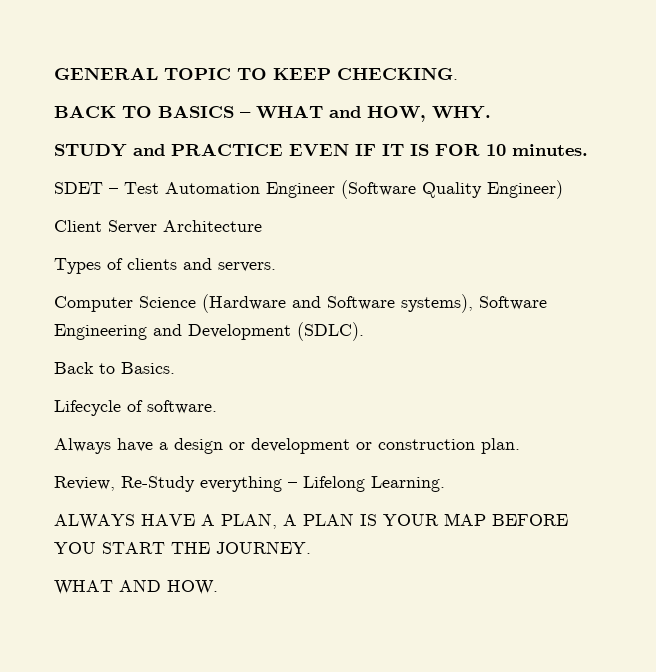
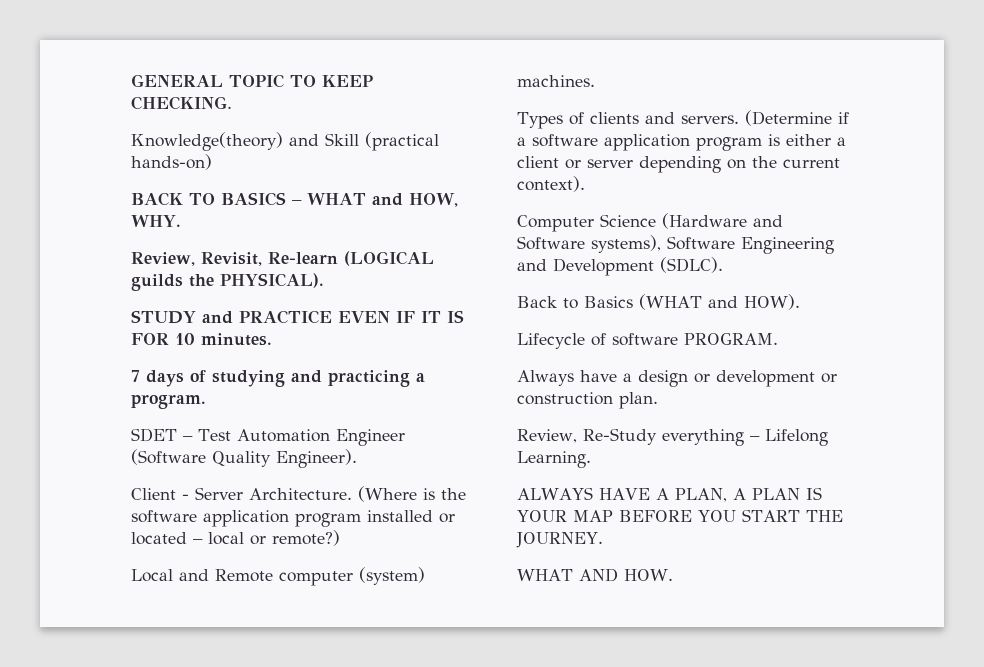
+ Knowledge(theory) and Skill (practical hands-on)
+ Review, Revisit, Re-learn (LOGICAL guilds the PHYSICAL).
+ 7 days of studying and practicing a program.
- SDET – Test Automation Engineer (Software Quality Engineer)
+ SDET – Test Automation Engineer (Software Quality Engineer).
- Client Server Architecture
+ Client - Server Architecture. (Where is the software application program installed or located – local or remote?)
+ Local and Remote computer (system) machines.
+ (Determine if a software application program is either a client or server depending on the current context).
- Back to Basics.
+ Back to Basics (WHAT and HOW).
- Lifecycle of software.
+ Lifecycle of software PROGRAM.

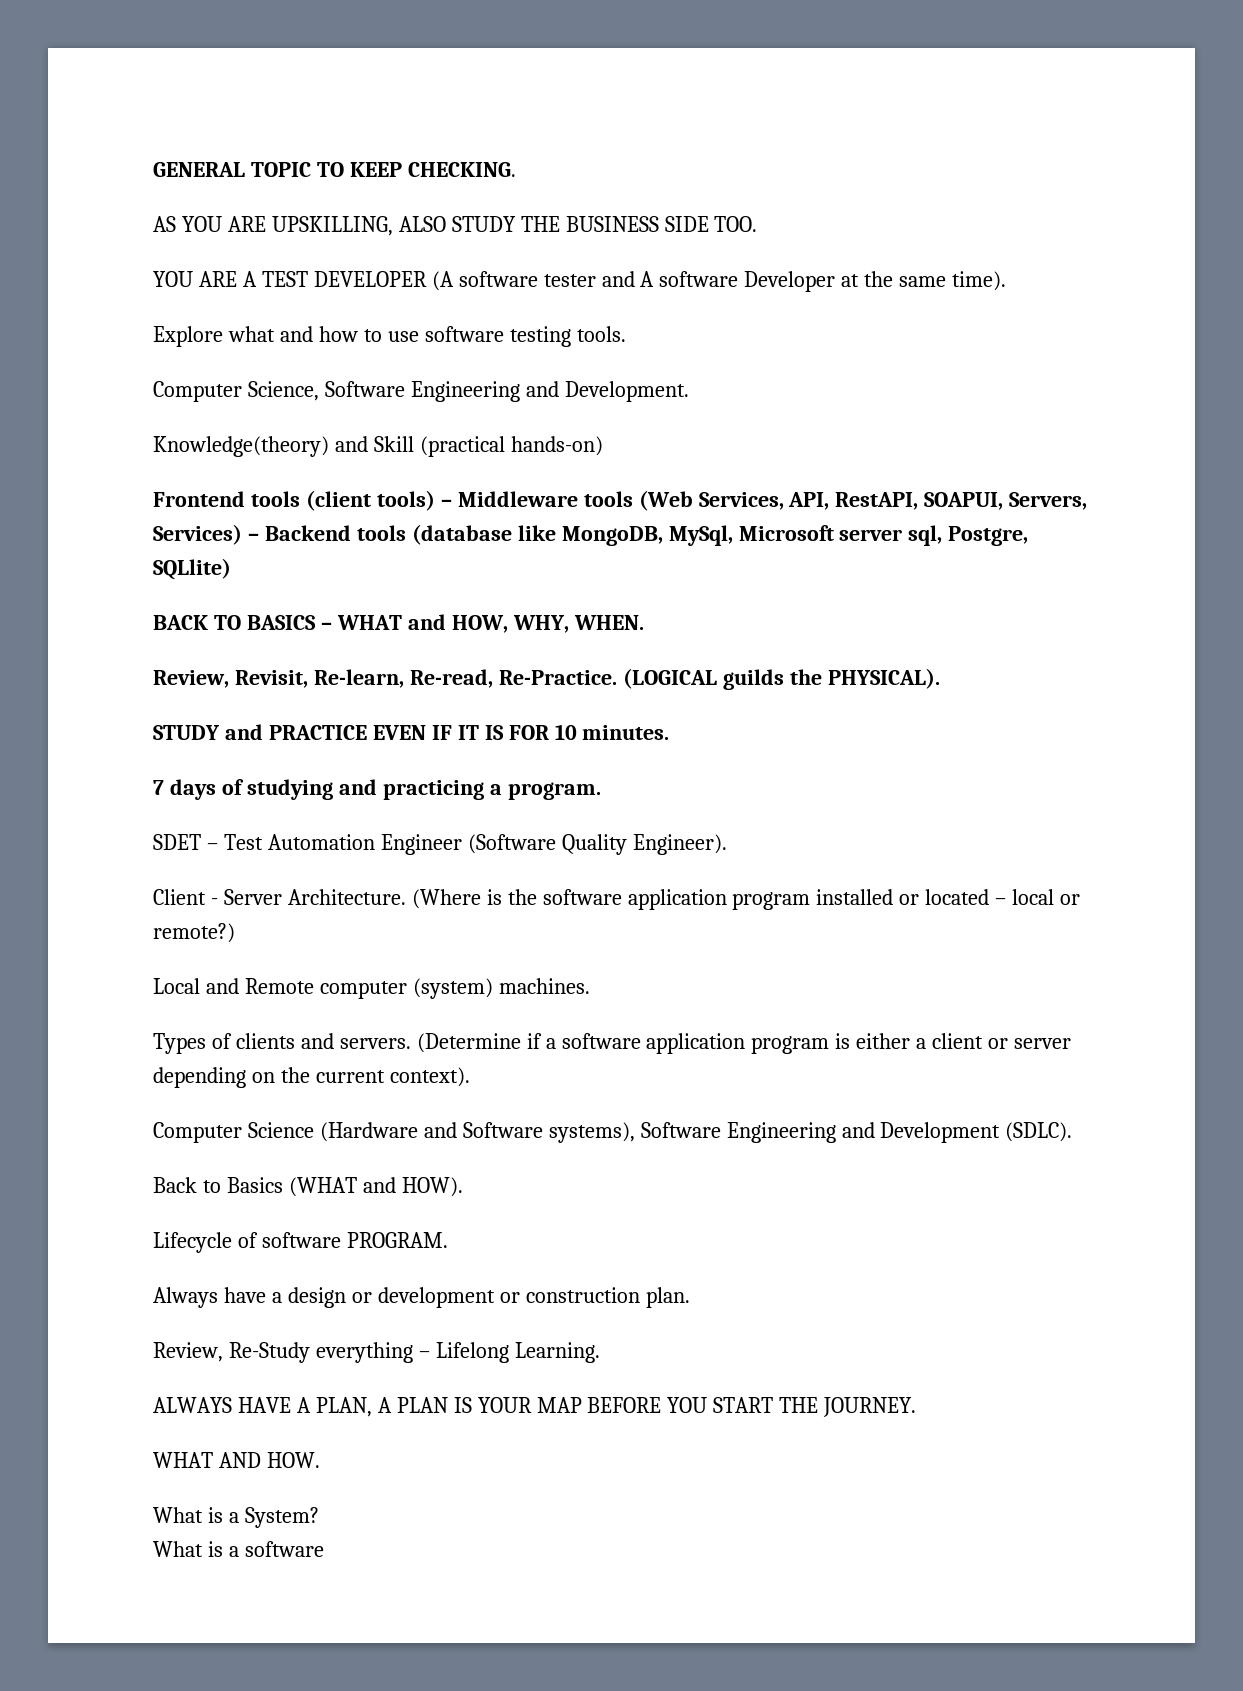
+ AS YOU ARE UPSKILLING, ALSO STUDY THE BUSINESS SIDE TOO.
+ YOU ARE A TEST DEVELOPER (A software tester and A software Developer at the same time).
+ Explore what and how to use software testing tools.
+ Computer Science, Software Engineering and Development.
+ Frontend tools (client tools) – Middleware tools (Web Services, API, RestAPI, SOAPUI, Servers, Services) – Backend tools (database like MongoDB, MySql, Microsoft server sql, Postgre, SQLlite)
- BACK TO BASICS – WHAT and HOW, WHY.
+ BACK TO BASICS – WHAT and HOW, WHY, WHEN.
- Review, Revisit, Re-learn (LOGICAL guilds the PHYSICAL).
+ Review, Revisit, Re-learn, Re-read, Re-Practice. (LOGICAL guilds the PHYSICAL).
+ What is a System?
+ What is a software

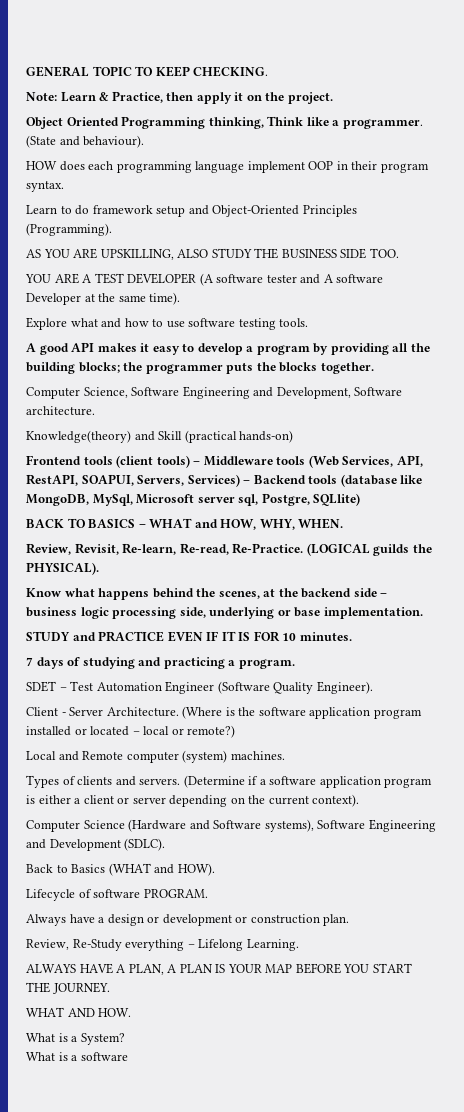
+ Note: Learn & Practice, then apply it on the project.
+ Object Oriented Programming thinking, Think like a programmer. (State and behaviour).
+ HOW does each programming language implement OOP in their program syntax.
+ Learn to do framework setup and Object-Oriented Principles (Programming).
+ A good API makes it easy to develop a program by providing all the building blocks; the programmer puts the blocks together.
- Computer Science, Software Engineering and Development.
+ Computer Science, Software Engineering and Development, Software architecture.
+ Know what happens behind the scenes, at the backend side – business logic processing side, underlying or base implementation.

